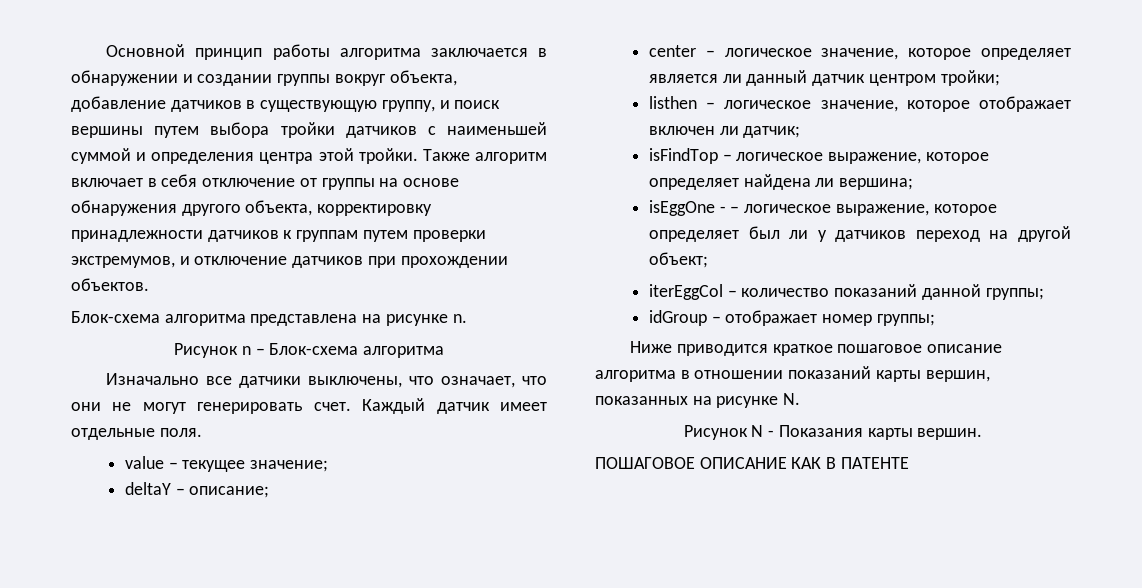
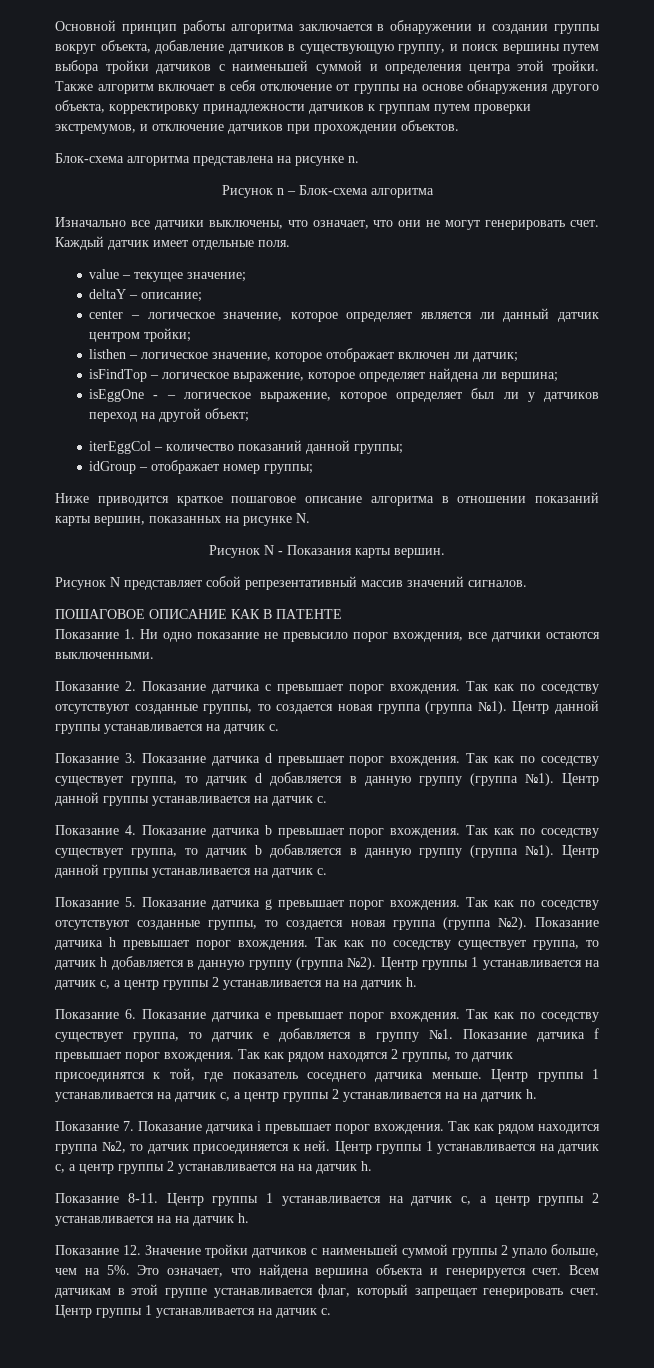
+ Рисунок N представляет собой репрезентативный массив значений сигналов.
+ Показание 1. Ни одно показание не превысило порог вхождения, все датчики остаются выключенными.
+ Показание 2. Показание датчика c превышает порог вхождения. Так как по соседству отсутствуют созданные группы, то создается новая группа (группа №1). Центр данной группы устанавливается на датчик c.
+ Показание 3. Показание датчика d превышает порог вхождения. Так как по соседству существует группа, то датчик d добавляется в данную группу (группа №1). Центр данной группы устанавливается на датчик c.
+ Показание 4. Показание датчика b превышает порог вхождения. Так как по соседству существует группа, то датчик b добавляется в данную группу (группа №1). Центр данной группы устанавливается на датчик c.
+ Показание 5. Показание датчика g превышает порог вхождения. Так как по соседству отсутствуют созданные группы, то создается новая группа (группа №2). Показание датчика h превышает порог вхождения. Так как по соседству существует группа, то датчик h добавляется в данную группу (группа №2). Центр группы 1 устанавливается на датчик с, а центр группы 2 устанавливается на на датчик h.
+ Показание 6. Показание датчика e превышает порог вхождения. Так как по соседству существует группа, то датчик e добавляется в группу №1. Показание датчика f превышает порог вхождения. Так как рядом находятся 2 группы, то датчик присоединятся к той, где показатель соседнего датчика меньше. Центр группы 1 устанавливается на датчик с, а центр группы 2 устанавливается на на датчик h.
+ Показание 7. Показание датчика i превышает порог вхождения. Так как рядом находится группа №2, то датчик присоединяется к ней. Центр группы 1 устанавливается на датчик с, а центр группы 2 устанавливается на на датчик h.
+ Показание 8-11. Центр группы 1 устанавливается на датчик с, а центр группы 2 устанавливается на на датчик h.
+ Показание 12. Значение тройки датчиков с наименьшей суммой группы 2 упало больше, чем на 5%. Это означает, что найдена вершина объекта и генерируется счет. Всем датчикам в этой группе устанавливается флаг, который запрещает генерировать счет. Центр группы 1 устанавливается на датчик с.

